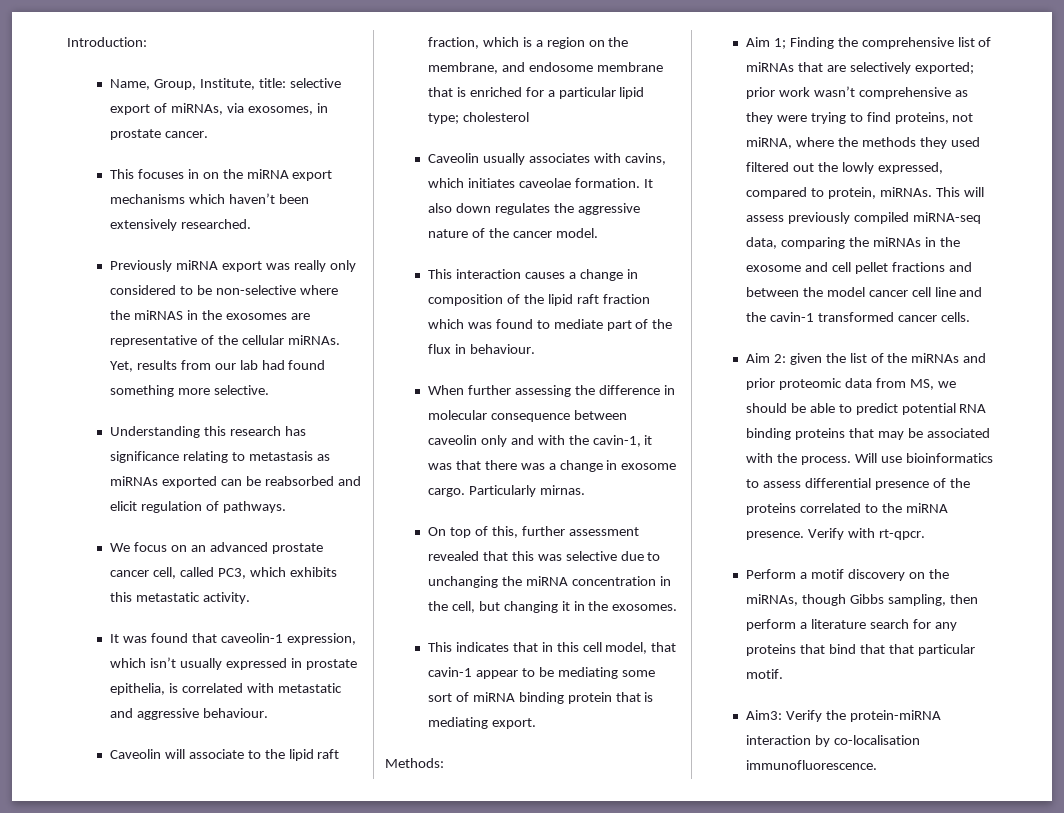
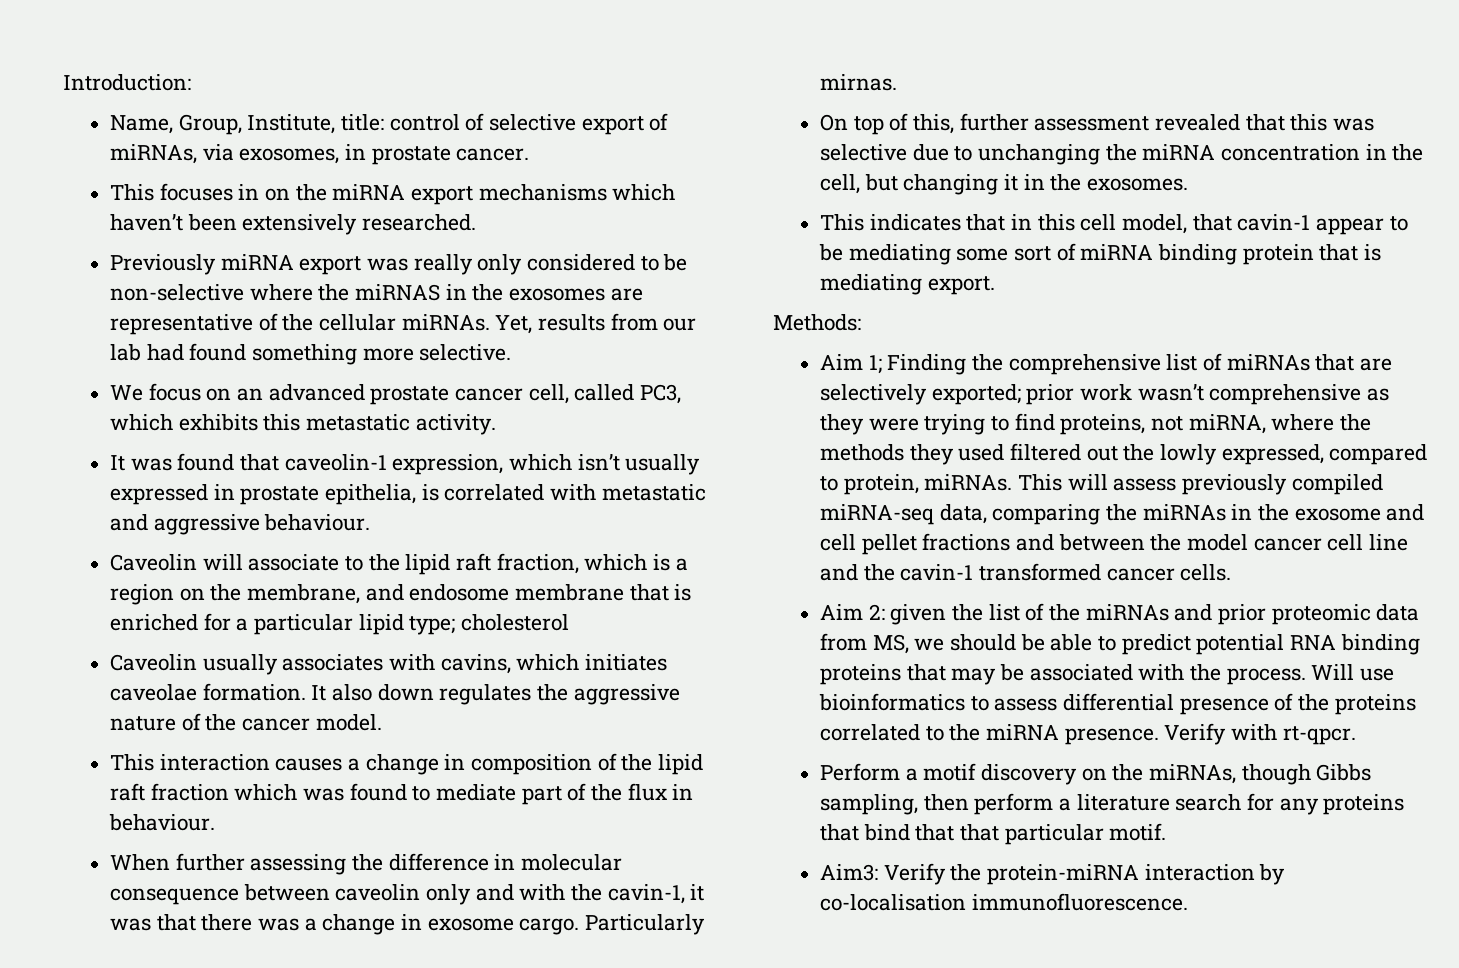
- Name, Group, Institute, title: selective export of miRNAs, via exosomes, in prostate cancer.
+ Name, Group, Institute, title: control of selective export of miRNAs, via exosomes, in prostate cancer.
- Understanding this research has significance relating to metastasis as miRNAs exported can be reabsorbed and elicit regulation of pathways.

